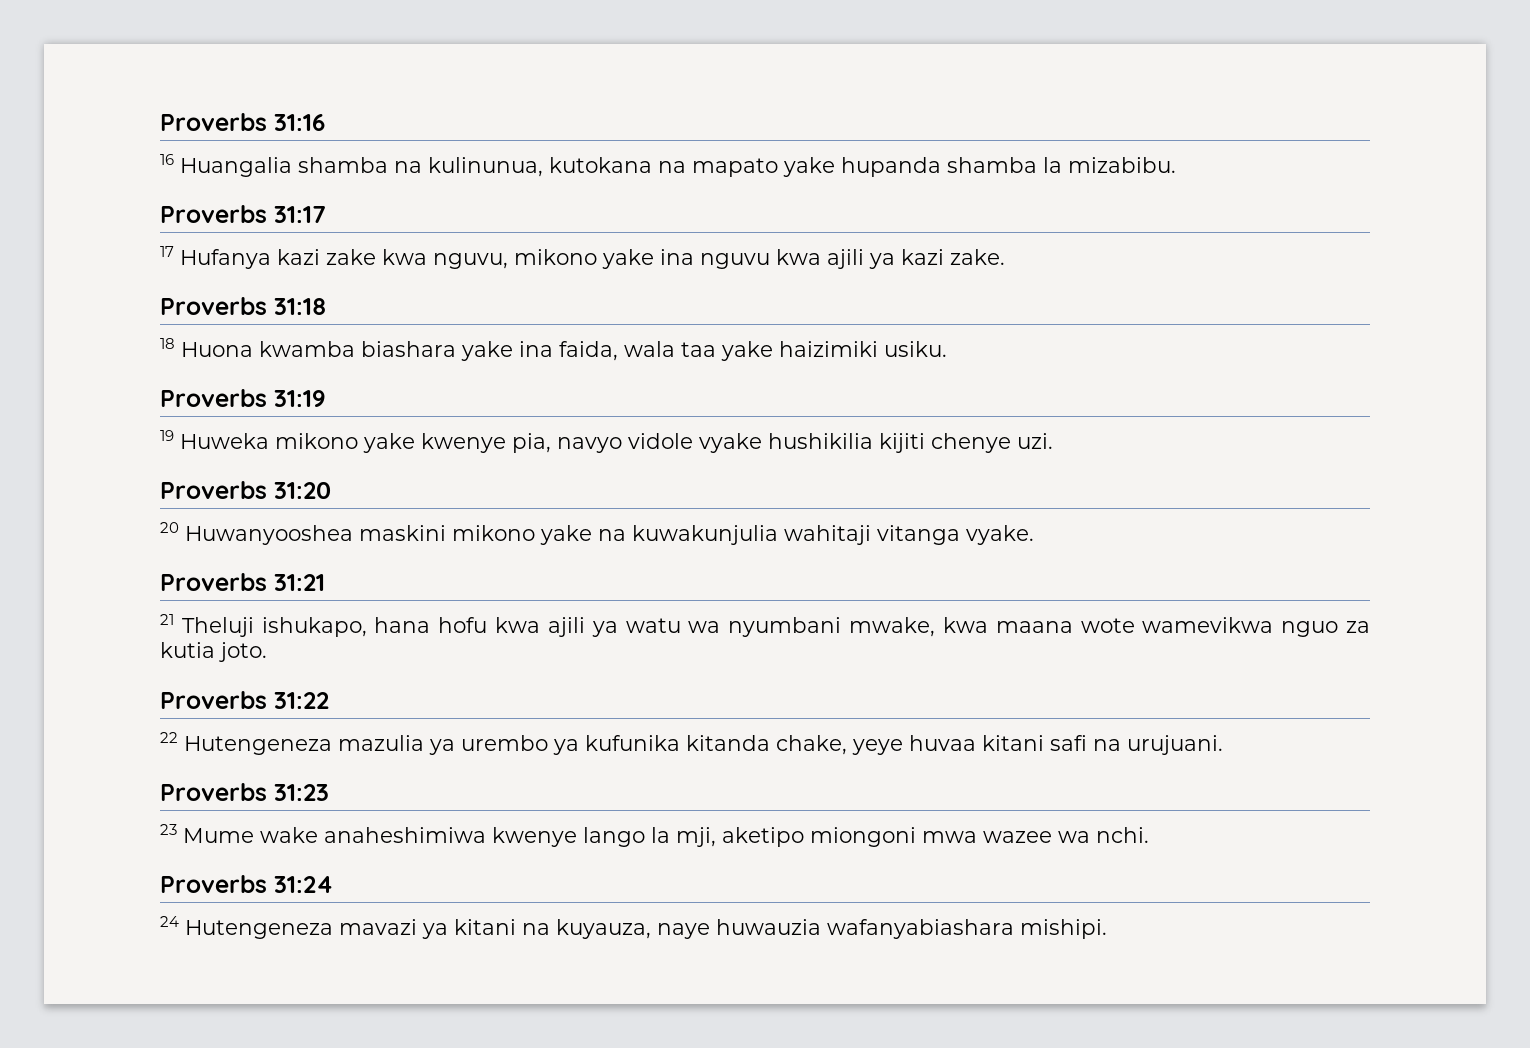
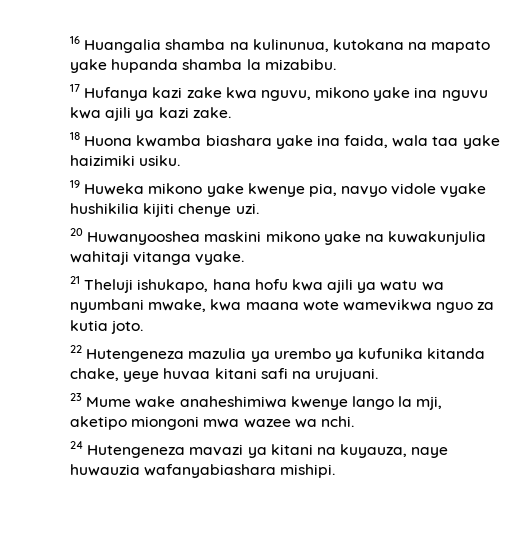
- Proverbs 31:16
- Proverbs 31:17
- Proverbs 31:18
- Proverbs 31:19
- Proverbs 31:20
- Proverbs 31:21
- Proverbs 31:22
- Proverbs 31:23
- Proverbs 31:24

